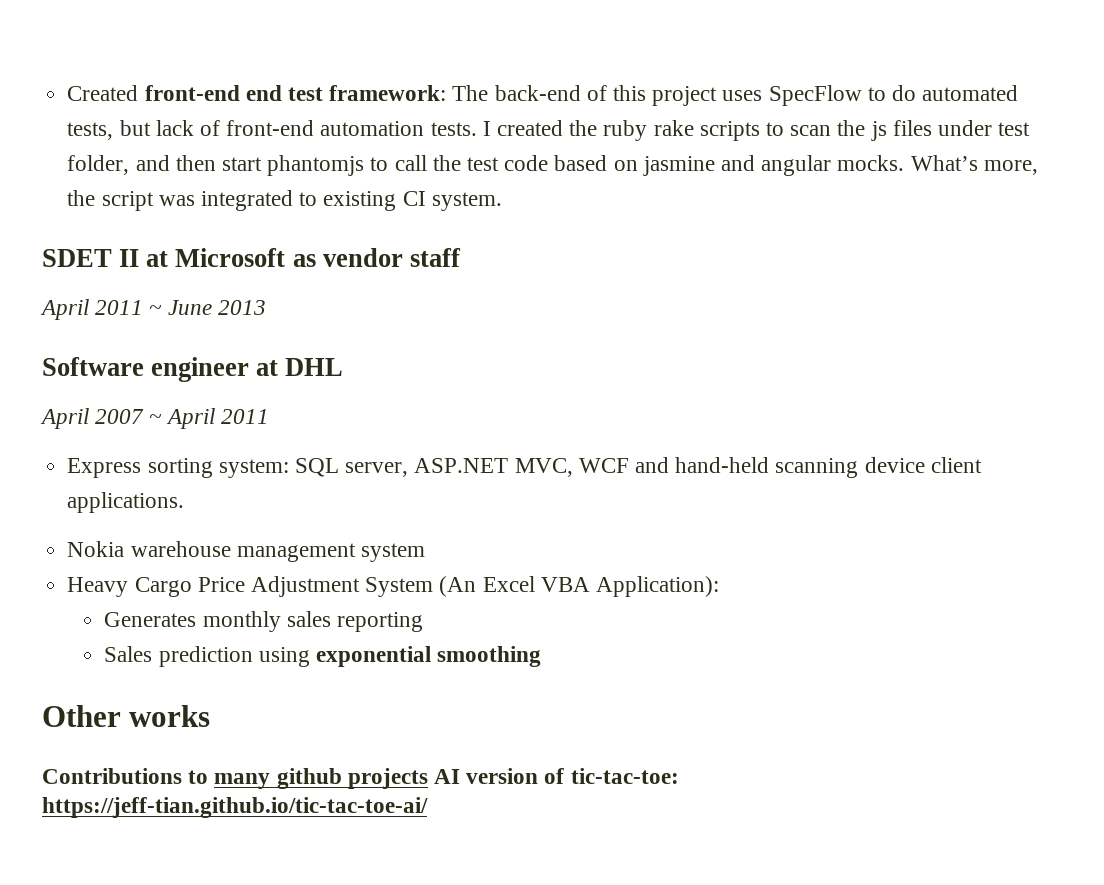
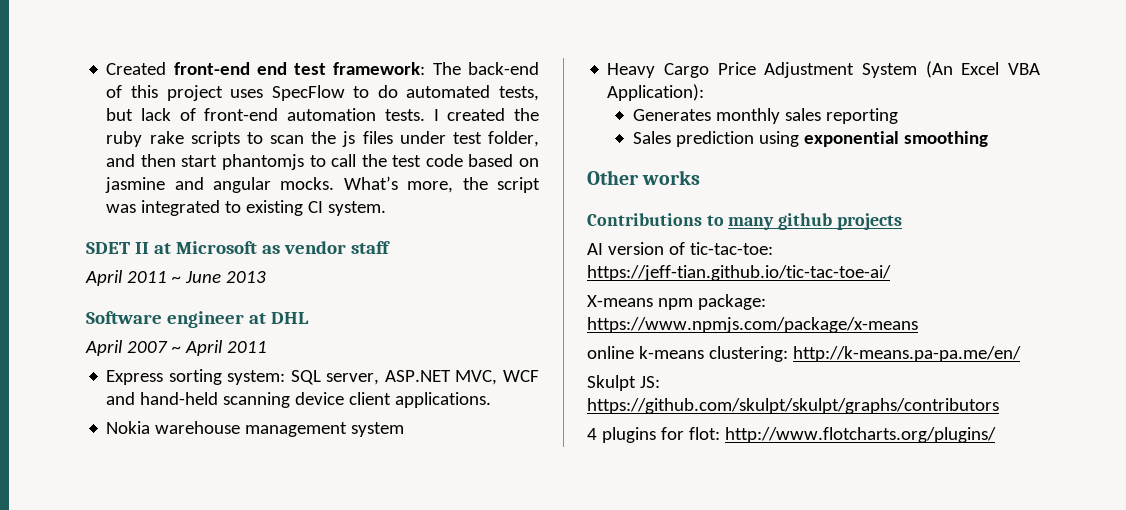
- Contributions to many github projects AI version of tic-tac-toe: https://jeff-tian.github.io/tic-tac-toe-ai/
+ Contributions to many github projects
+ AI version of tic-tac-toe: https://jeff-tian.github.io/tic-tac-toe-ai/
+ X-means npm package: https://www.npmjs.com/package/x-means
+ online k-means clustering: http://k-means.pa-pa.me/en/
+ Skulpt JS: https://github.com/skulpt/skulpt/graphs/contributors
+ 4 plugins for flot: http://www.flotcharts.org/plugins/

